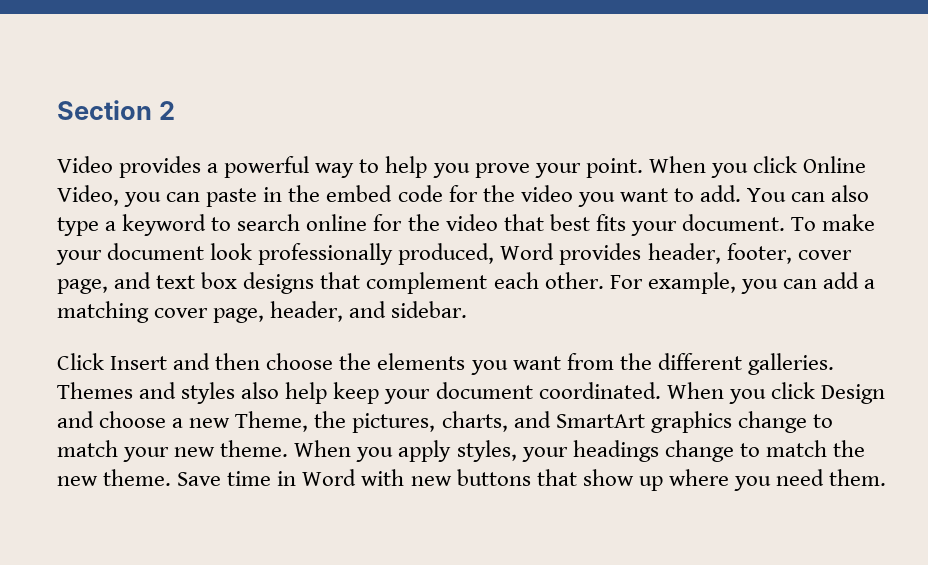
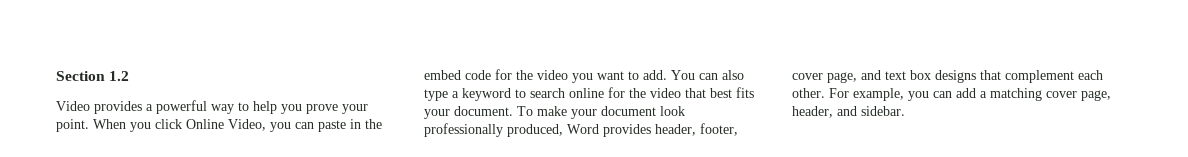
- Section 2
+ Section 1.2
- Click Insert and then choose the elements you want from the different galleries. Themes and styles also help keep your document coordinated. When you click Design and choose a new Theme, the pictures, charts, and SmartArt graphics change to match your new theme. When you apply styles, your headings change to match the new theme. Save time in Word with new buttons that show up where you need them.

